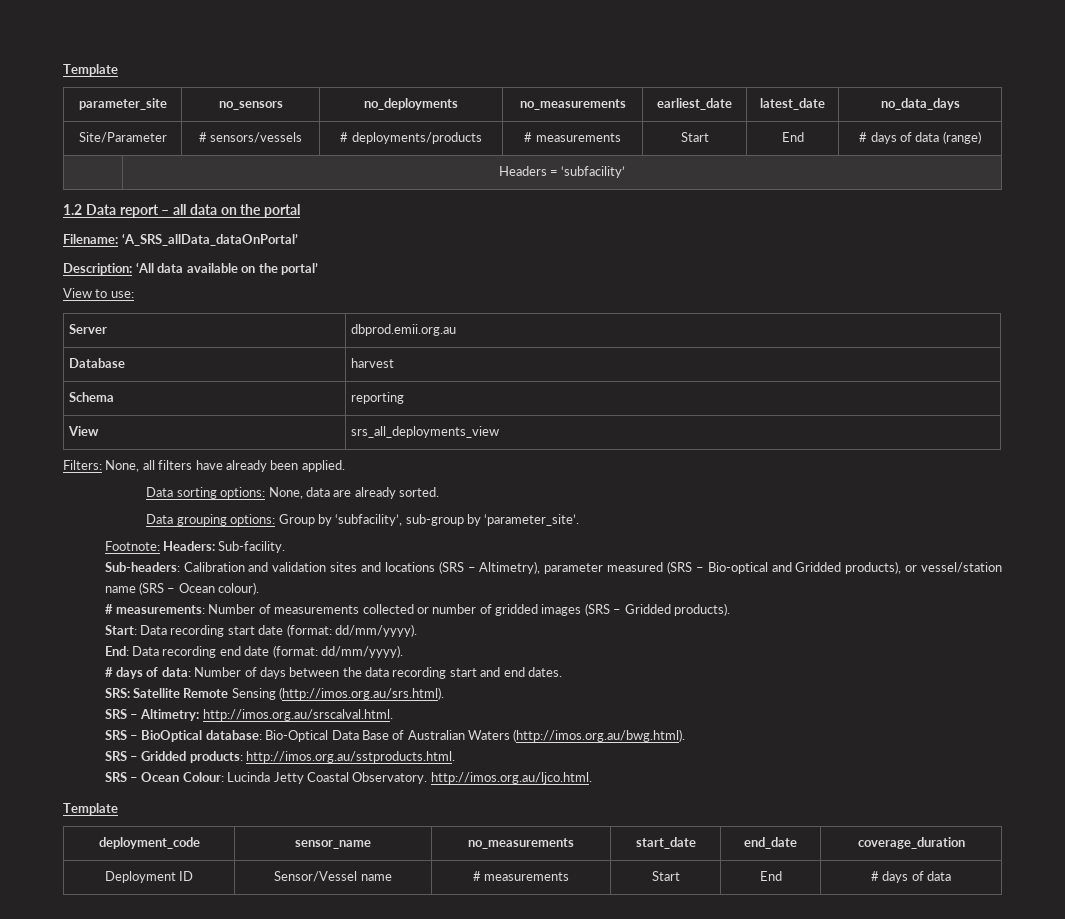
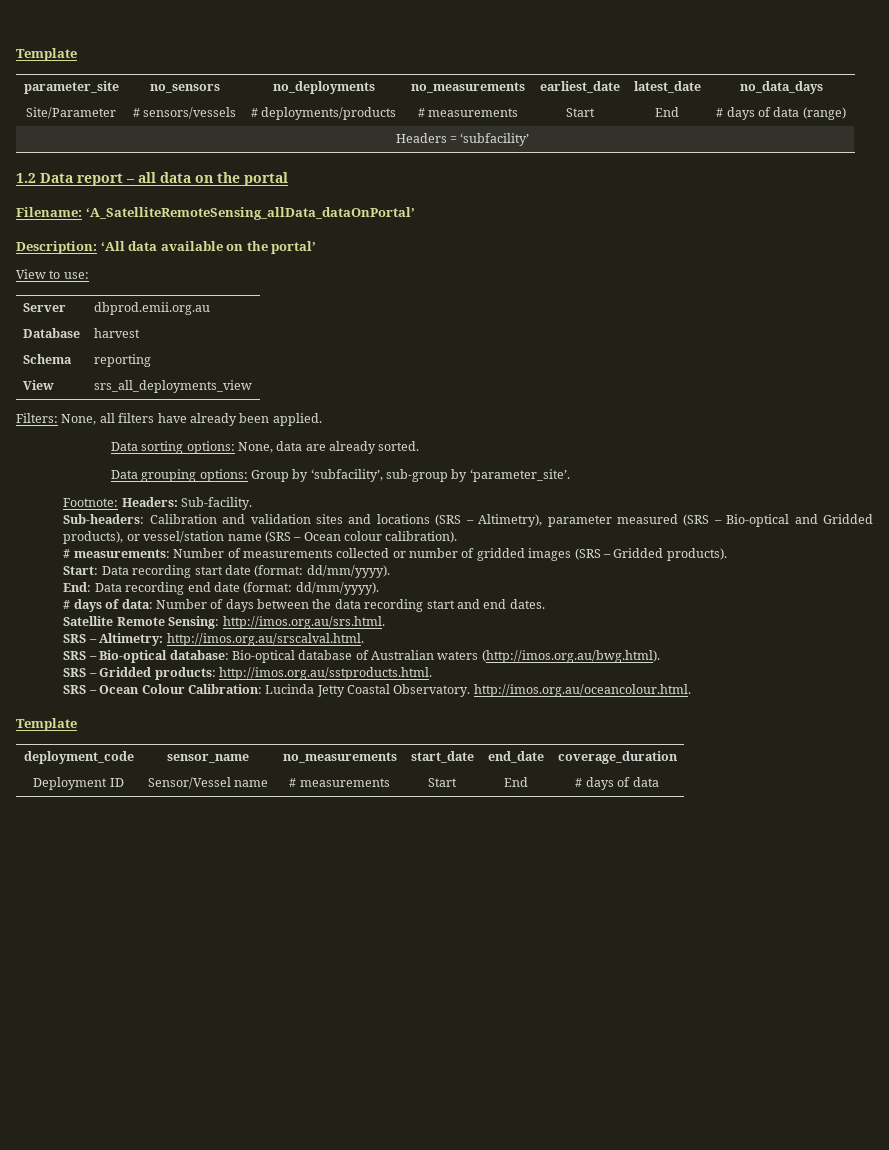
- Filename: ‘A_SRS_allData_dataOnPortal’
+ Filename: ‘A_SatelliteRemoteSensing_allData_dataOnPortal’
- Sub-headers: Calibration and validation sites and locations (SRS – Altimetry), parameter measured (SRS – Bio-optical and Gridded products), or vessel/station name (SRS – Ocean colour).
+ Sub-headers: Calibration and validation sites and locations (SRS – Altimetry), parameter measured (SRS – Bio-optical and Gridded products), or vessel/station name (SRS – Ocean colour calibration).
- SRS: Satellite Remote Sensing (http://imos.org.au/srs.html).
+ Satellite Remote Sensing: http://imos.org.au/srs.html.
- SRS – BioOptical database: Bio-Optical Data Base of Australian Waters (http://imos.org.au/bwg.html).
+ SRS – Bio-optical database: Bio-optical database of Australian waters (http://imos.org.au/bwg.html).
- SRS – Ocean Colour: Lucinda Jetty Coastal Observatory. http://imos.org.au/ljco.html.
+ SRS – Ocean Colour Calibration: Lucinda Jetty Coastal Observatory. http://imos.org.au/oceancolour.html.

